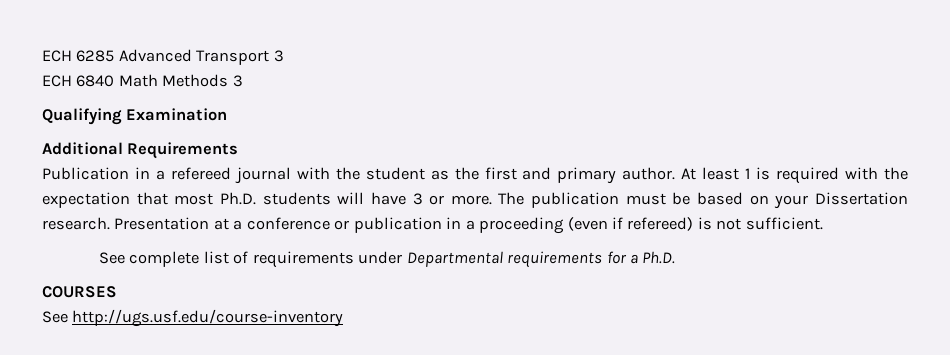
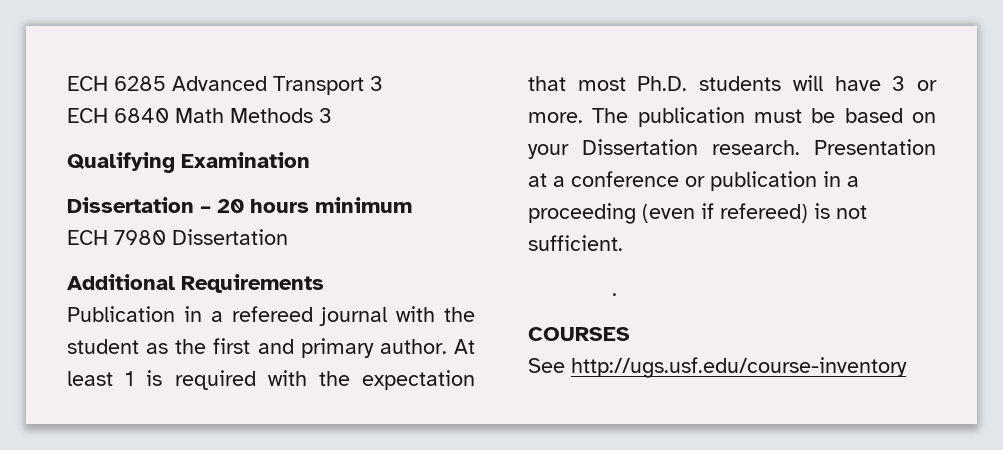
+ Dissertation – 20 hours minimum
+ ECH 7980 Dissertation
- See complete list of requirements under Departmental requirements for a Ph.D.
+ .

